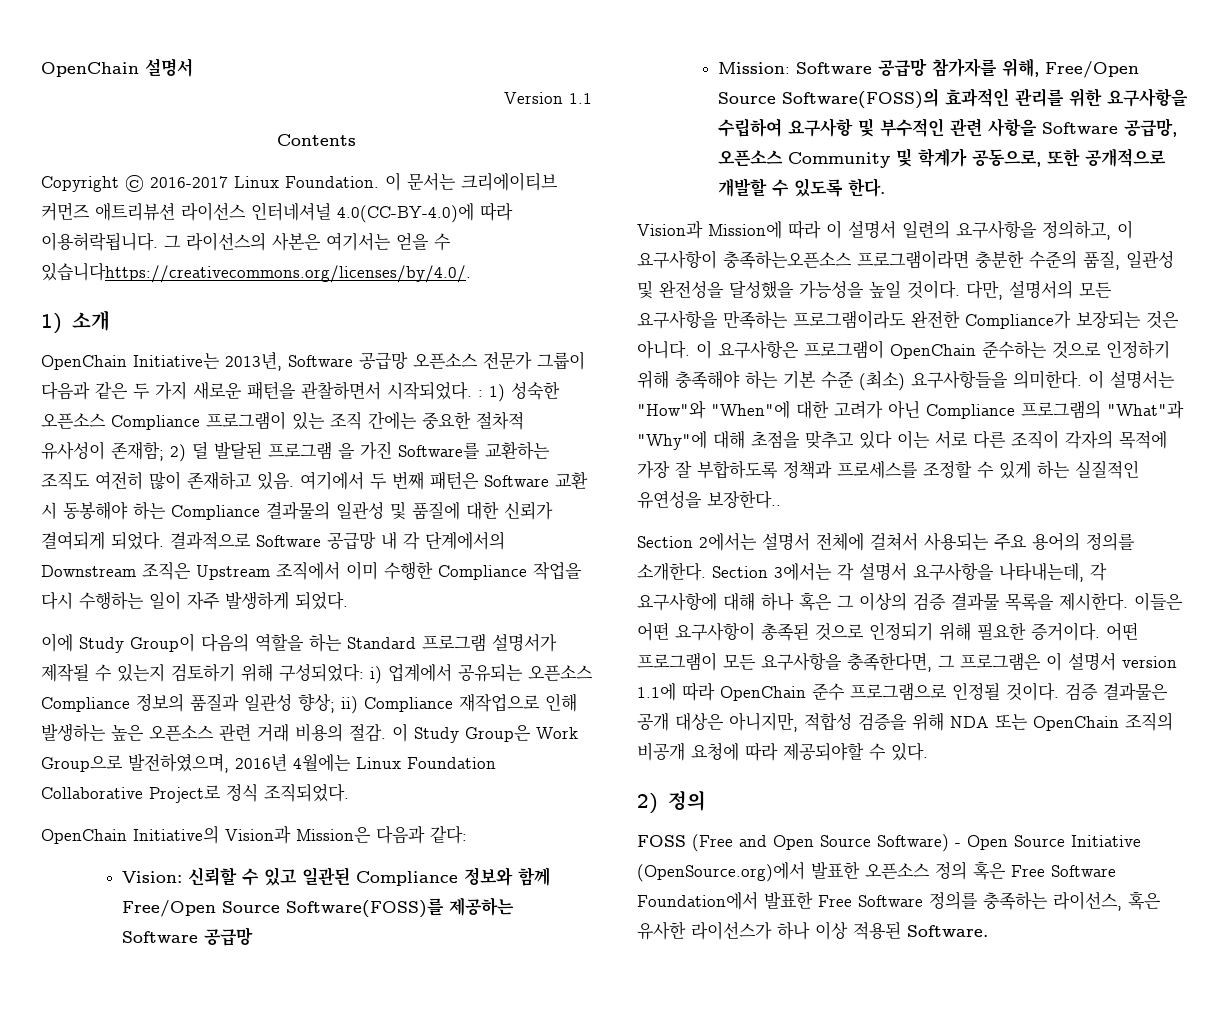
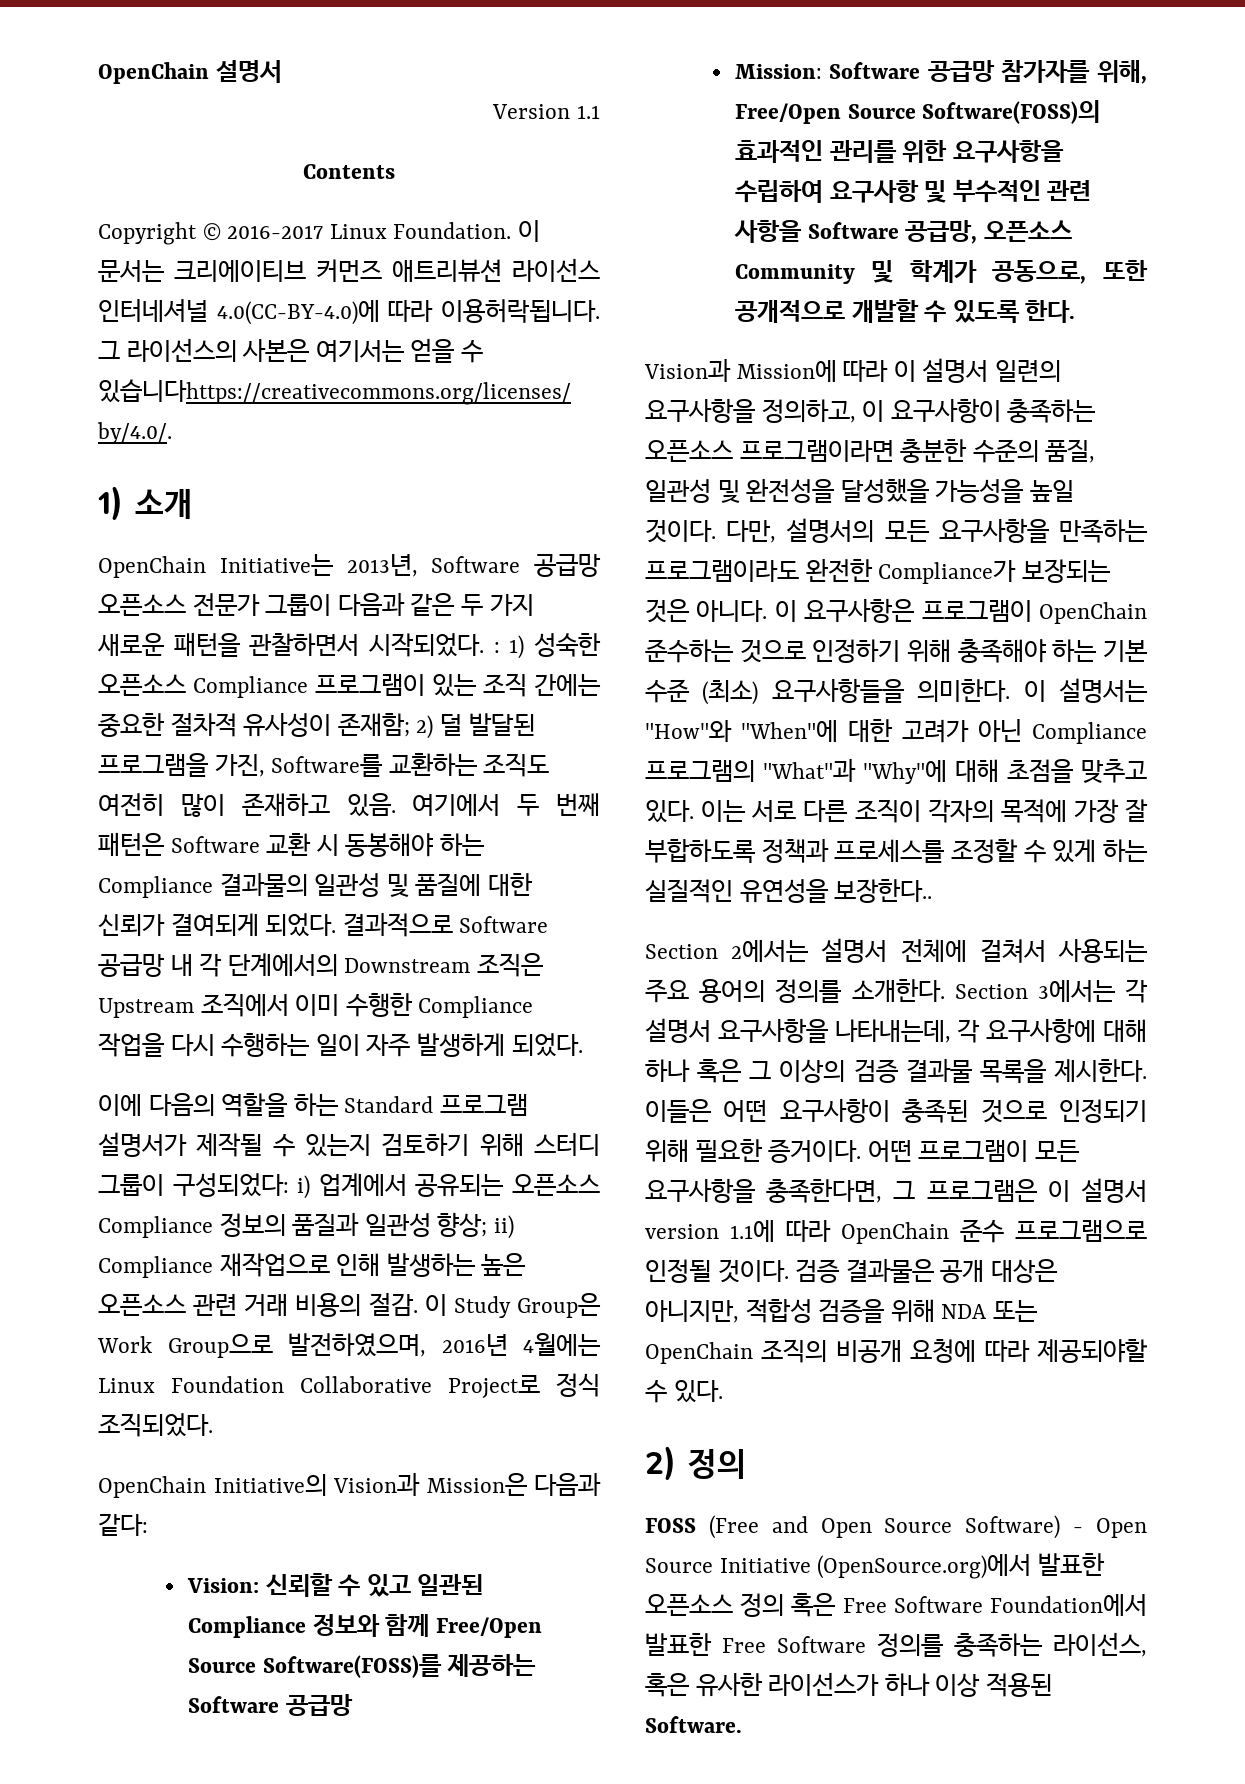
- OpenChain Initiative는 2013년, Software 공급망 오픈소스 전문가 그룹이 다음과 같은 두 가지 새로운 패턴을 관찰하면서 시작되었다. : 1) 성숙한 오픈소스 Compliance 프로그램이 있는 조직 간에는 중요한 절차적 유사성이 존재함; 2) 덜 발달된 프로그램 을 가진 Software를 교환하는 조직도 여전히 많이 존재하고 있음.
+ OpenChain Initiative는 2013년, Software 공급망 오픈소스 전문가 그룹이 다음과 같은 두 가지 새로운 패턴을 관찰하면서 시작되었다. : 1) 성숙한 오픈소스 Compliance 프로그램이 있는 조직 간에는 중요한 절차적 유사성이 존재함; 2) 덜 발달된 프로그램을 가진, Software를 교환하는 조직도 여전히 많이 존재하고 있음.
- 이에 Study Group이 다음의 역할을 하는 Standard 프로그램 설명서가 제작될 수 있는지 검토하기 위해 구성되었다: i) 업계에서 공유되는 오픈소스 Compliance 정보의 품질과 일관성 향상; ii) Compliance 재작업으로 인해 발생하는 높은 오픈소스 관련 거래 비용의 절감.
+ 이에 다음의 역할을 하는 Standard 프로그램 설명서가 제작될 수 있는지 검토하기 위해 스터디 그룹이 구성되었다: i) 업계에서 공유되는 오픈소스 Compliance 정보의 품질과 일관성 향상; ii) Compliance 재작업으로 인해 발생하는 높은 오픈소스 관련 거래 비용의 절감.
- Vision과 Mission에 따라 이 설명서 일련의 요구사항을 정의하고, 이 요구사항이 충족하는오픈소스 프로그램이라면 충분한 수준의 품질, 일관성 및 완전성을 달성했을 가능성을 높일 것이다.
+ Vision과 Mission에 따라 이 설명서 일련의 요구사항을 정의하고, 이 요구사항이 충족하는 오픈소스 프로그램이라면 충분한 수준의 품질, 일관성 및 완전성을 달성했을 가능성을 높일 것이다.
- 이 설명서는 "How"와 "When"에 대한 고려가 아닌 Compliance 프로그램의 "What"과 "Why"에 대해 초점을 맞추고 있다 이는 서로 다른 조직이 각자의 목적에 가장 잘 부합하도록 정책과 프로세스를 조정할 수 있게 하는 실질적인 유연성을 보장한다..
+ 이 설명서는 "How"와 "When"에 대한 고려가 아닌 Compliance 프로그램의 "What"과 "Why"에 대해 초점을 맞추고 있다. 이는 서로 다른 조직이 각자의 목적에 가장 잘 부합하도록 정책과 프로세스를 조정할 수 있게 하는 실질적인 유연성을 보장한다..
- 이들은 어떤 요구사항이 총족된 것으로 인정되기 위해 필요한 증거이다.
+ 이들은 어떤 요구사항이 충족된 것으로 인정되기 위해 필요한 증거이다.

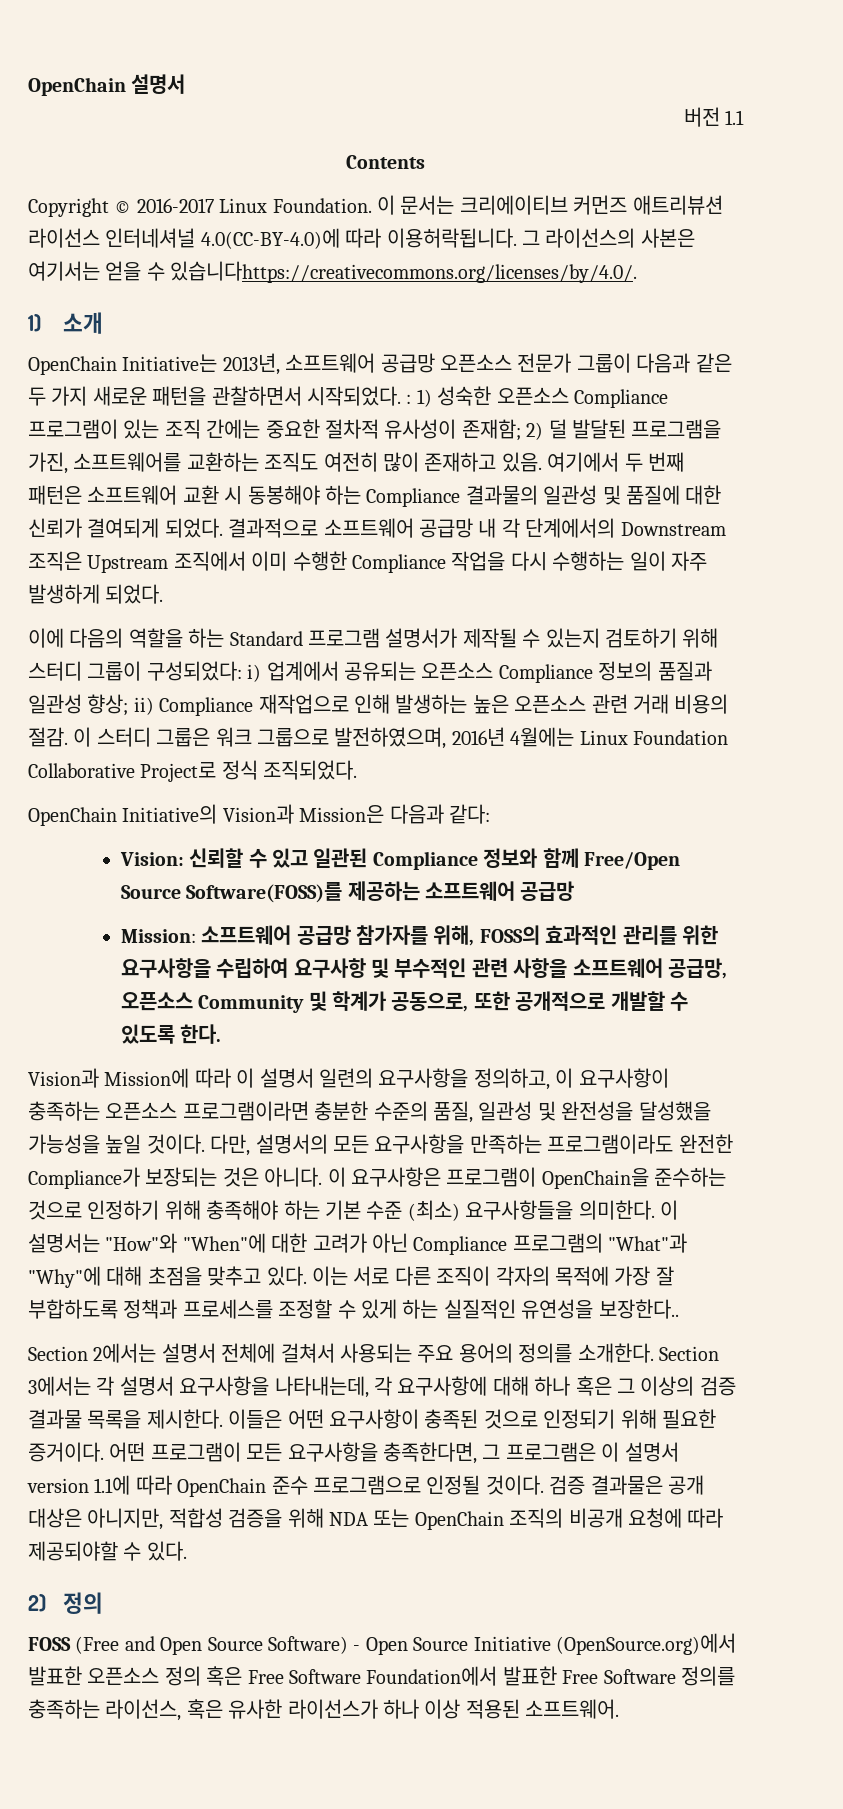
- Version 1.1
+ 버전 1.1
- OpenChain Initiative는 2013년, Software 공급망 오픈소스 전문가 그룹이 다음과 같은 두 가지 새로운 패턴을 관찰하면서 시작되었다. : 1) 성숙한 오픈소스 Compliance 프로그램이 있는 조직 간에는 중요한 절차적 유사성이 존재함; 2) 덜 발달된 프로그램을 가진, Software를 교환하는 조직도 여전히 많이 존재하고 있음.
+ OpenChain Initiative는 2013년, 소프트웨어 공급망 오픈소스 전문가 그룹이 다음과 같은 두 가지 새로운 패턴을 관찰하면서 시작되었다. : 1) 성숙한 오픈소스 Compliance 프로그램이 있는 조직 간에는 중요한 절차적 유사성이 존재함; 2) 덜 발달된 프로그램을 가진, 소프트웨어를 교환하는 조직도 여전히 많이 존재하고 있음.
- 여기에서 두 번째 패턴은 Software 교환 시 동봉해야 하는 Compliance 결과물의 일관성 및 품질에 대한 신뢰가 결여되게 되었다.
+ 여기에서 두 번째 패턴은 소프트웨어 교환 시 동봉해야 하는 Compliance 결과물의 일관성 및 품질에 대한 신뢰가 결여되게 되었다.
- 결과적으로 Software 공급망 내 각 단계에서의 Downstream 조직은 Upstream 조직에서 이미 수행한 Compliance 작업을 다시 수행하는 일이 자주 발생하게 되었다.
+ 결과적으로 소프트웨어 공급망 내 각 단계에서의 Downstream 조직은 Upstream 조직에서 이미 수행한 Compliance 작업을 다시 수행하는 일이 자주 발생하게 되었다.
- 이 Study Group은 Work Group으로 발전하였으며, 2016년 4월에는 Linux Foundation Collaborative Project로 정식 조직되었다.
+ 이 스터디 그룹은 워크 그룹으로 발전하였으며, 2016년 4월에는 Linux Foundation Collaborative Project로 정식 조직되었다.
- Vision: 신뢰할 수 있고 일관된 Compliance 정보와 함께 Free/Open Source Software(FOSS)를 제공하는 Software 공급망
+ Vision: 신뢰할 수 있고 일관된 Compliance 정보와 함께 Free/Open Source Software(FOSS)를 제공하는 소프트웨어 공급망
- Mission: Software 공급망 참가자를 위해, Free/Open Source Software(FOSS)의 효과적인 관리를 위한 요구사항을 수립하여 요구사항 및 부수적인 관련 사항을 Software 공급망, 오픈소스 Community 및 학계가 공동으로, 또한 공개적으로 개발할 수 있도록 한다.
+ Mission: 소프트웨어 공급망 참가자를 위해, FOSS의 효과적인 관리를 위한 요구사항을 수립하여 요구사항 및 부수적인 관련 사항을 소프트웨어 공급망, 오픈소스 Community 및 학계가 공동으로, 또한 공개적으로 개발할 수 있도록 한다.
- 이 요구사항은 프로그램이 OpenChain 준수하는 것으로 인정하기 위해 충족해야 하는 기본 수준 (최소) 요구사항들을 의미한다.
+ 이 요구사항은 프로그램이 OpenChain을 준수하는 것으로 인정하기 위해 충족해야 하는 기본 수준 (최소) 요구사항들을 의미한다.
- FOSS (Free and Open Source Software) - Open Source Initiative (OpenSource.org)에서 발표한 오픈소스 정의 혹은 Free Software Foundation에서 발표한 Free Software 정의를 충족하는 라이선스, 혹은 유사한 라이선스가 하나 이상 적용된 Software.
+ FOSS (Free and Open Source Software) - Open Source Initiative (OpenSource.org)에서 발표한 오픈소스 정의 혹은 Free Software Foundation에서 발표한 Free Software 정의를 충족하는 라이선스, 혹은 유사한 라이선스가 하나 이상 적용된 소프트웨어.

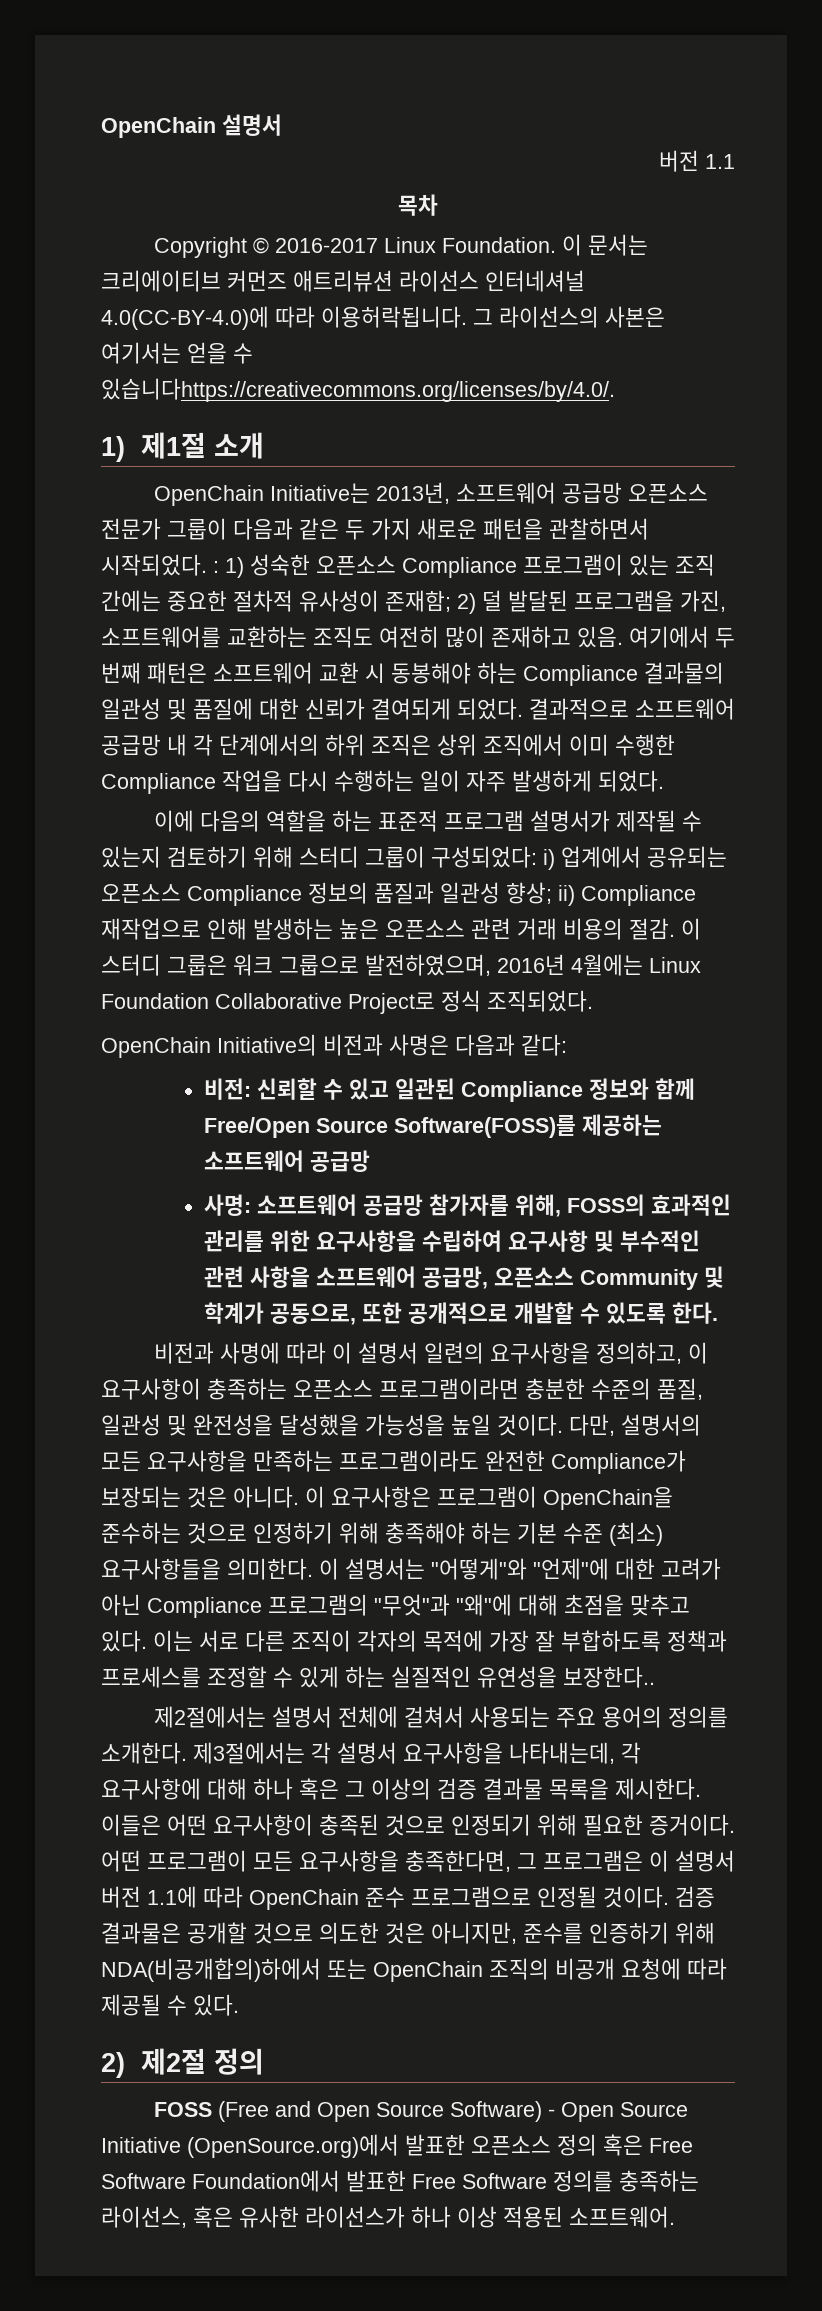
- Contents
+ 목차
- 1) 소개
+ 1) 제1절 소개
- 결과적으로 소프트웨어 공급망 내 각 단계에서의 Downstream 조직은 Upstream 조직에서 이미 수행한 Compliance 작업을 다시 수행하는 일이 자주 발생하게 되었다.
+ 결과적으로 소프트웨어 공급망 내 각 단계에서의 하위 조직은 상위 조직에서 이미 수행한 Compliance 작업을 다시 수행하는 일이 자주 발생하게 되었다.
- 이에 다음의 역할을 하는 Standard 프로그램 설명서가 제작될 수 있는지 검토하기 위해 스터디 그룹이 구성되었다: i) 업계에서 공유되는 오픈소스 Compliance 정보의 품질과 일관성 향상; ii) Compliance 재작업으로 인해 발생하는 높은 오픈소스 관련 거래 비용의 절감.
+ 이에 다음의 역할을 하는 표준적 프로그램 설명서가 제작될 수 있는지 검토하기 위해 스터디 그룹이 구성되었다: i) 업계에서 공유되는 오픈소스 Compliance 정보의 품질과 일관성 향상; ii) Compliance 재작업으로 인해 발생하는 높은 오픈소스 관련 거래 비용의 절감.
- OpenChain Initiative의 Vision과 Mission은 다음과 같다:
+ OpenChain Initiative의 비전과 사명은 다음과 같다:
- Vision: 신뢰할 수 있고 일관된 Compliance 정보와 함께 Free/Open Source Software(FOSS)를 제공하는 소프트웨어 공급망
+ 비전: 신뢰할 수 있고 일관된 Compliance 정보와 함께 Free/Open Source Software(FOSS)를 제공하는 소프트웨어 공급망
- Mission: 소프트웨어 공급망 참가자를 위해, FOSS의 효과적인 관리를 위한 요구사항을 수립하여 요구사항 및 부수적인 관련 사항을 소프트웨어 공급망, 오픈소스 Community 및 학계가 공동으로, 또한 공개적으로 개발할 수 있도록 한다.
+ 사명: 소프트웨어 공급망 참가자를 위해, FOSS의 효과적인 관리를 위한 요구사항을 수립하여 요구사항 및 부수적인 관련 사항을 소프트웨어 공급망, 오픈소스 Community 및 학계가 공동으로, 또한 공개적으로 개발할 수 있도록 한다.
- Vision과 Mission에 따라 이 설명서 일련의 요구사항을 정의하고, 이 요구사항이 충족하는 오픈소스 프로그램이라면 충분한 수준의 품질, 일관성 및 완전성을 달성했을 가능성을 높일 것이다.
+ 비전과 사명에 따라 이 설명서 일련의 요구사항을 정의하고, 이 요구사항이 충족하는 오픈소스 프로그램이라면 충분한 수준의 품질, 일관성 및 완전성을 달성했을 가능성을 높일 것이다.
- 이 설명서는 "How"와 "When"에 대한 고려가 아닌 Compliance 프로그램의 "What"과 "Why"에 대해 초점을 맞추고 있다.
+ 이 설명서는 "어떻게"와 "언제"에 대한 고려가 아닌 Compliance 프로그램의 "무엇"과 "왜"에 대해 초점을 맞추고 있다.
- Section 2에서는 설명서 전체에 걸쳐서 사용되는 주요 용어의 정의를 소개한다.
+ 제2절에서는 설명서 전체에 걸쳐서 사용되는 주요 용어의 정의를 소개한다.
- Section 3에서는 각 설명서 요구사항을 나타내는데, 각 요구사항에 대해 하나 혹은 그 이상의 검증 결과물 목록을 제시한다.
+ 제3절에서는 각 설명서 요구사항을 나타내는데, 각 요구사항에 대해 하나 혹은 그 이상의 검증 결과물 목록을 제시한다.
- 어떤 프로그램이 모든 요구사항을 충족한다면, 그 프로그램은 이 설명서 version 1.1에 따라 OpenChain 준수 프로그램으로 인정될 것이다.
+ 어떤 프로그램이 모든 요구사항을 충족한다면, 그 프로그램은 이 설명서 버전 1.1에 따라 OpenChain 준수 프로그램으로 인정될 것이다.
- 검증 결과물은 공개 대상은 아니지만, 적합성 검증을 위해 NDA 또는 OpenChain 조직의 비공개 요청에 따라 제공되야할 수 있다.
+ 검증 결과물은 공개할 것으로 의도한 것은 아니지만, 준수를 인증하기 위해 NDA(비공개합의)하에서 또는 OpenChain 조직의 비공개 요청에 따라 제공될 수 있다.
- 2) 정의
+ 2) 제2절 정의

